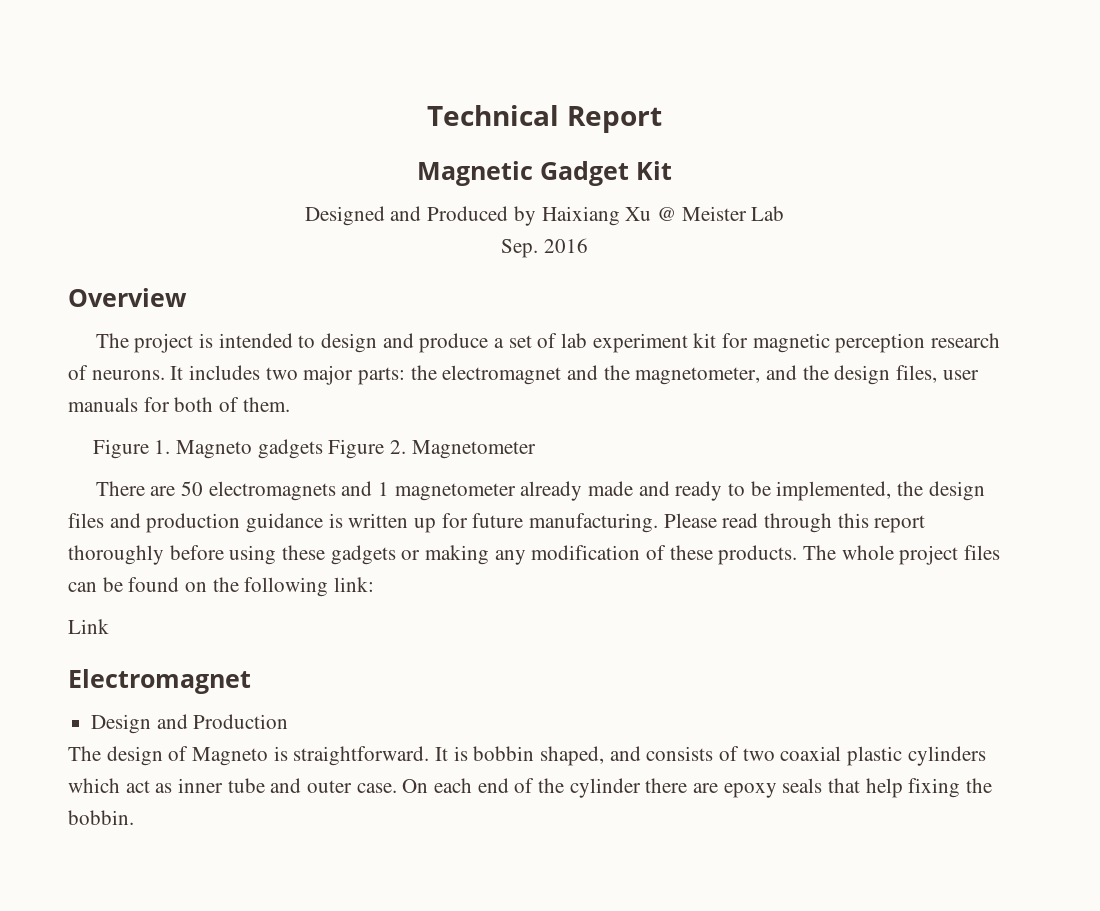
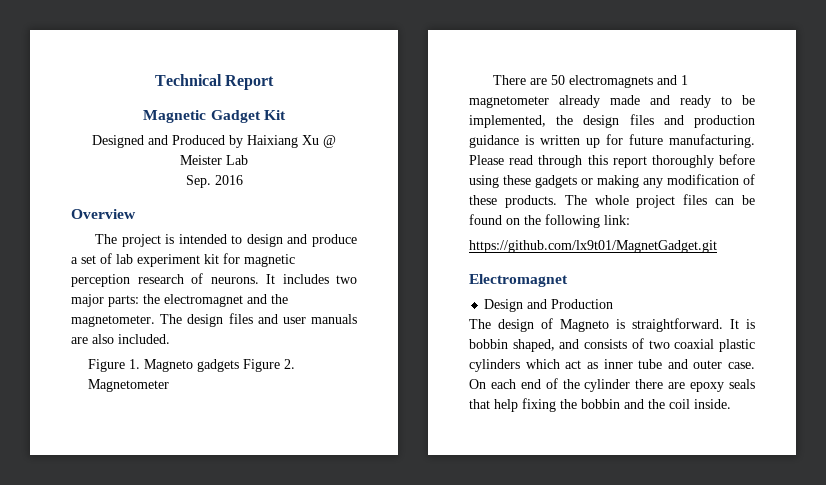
- It includes two major parts: the electromagnet and the magnetometer, and the design files, user manuals for both of them.
+ It includes two major parts: the electromagnet and the magnetometer. The design files and user manuals are also included.
- Link
+ https://github.com/lx9t01/MagnetGadget.git
- On each end of the cylinder there are epoxy seals that help fixing the bobbin.
+ On each end of the cylinder there are epoxy seals that help fixing the bobbin and the coil inside.

